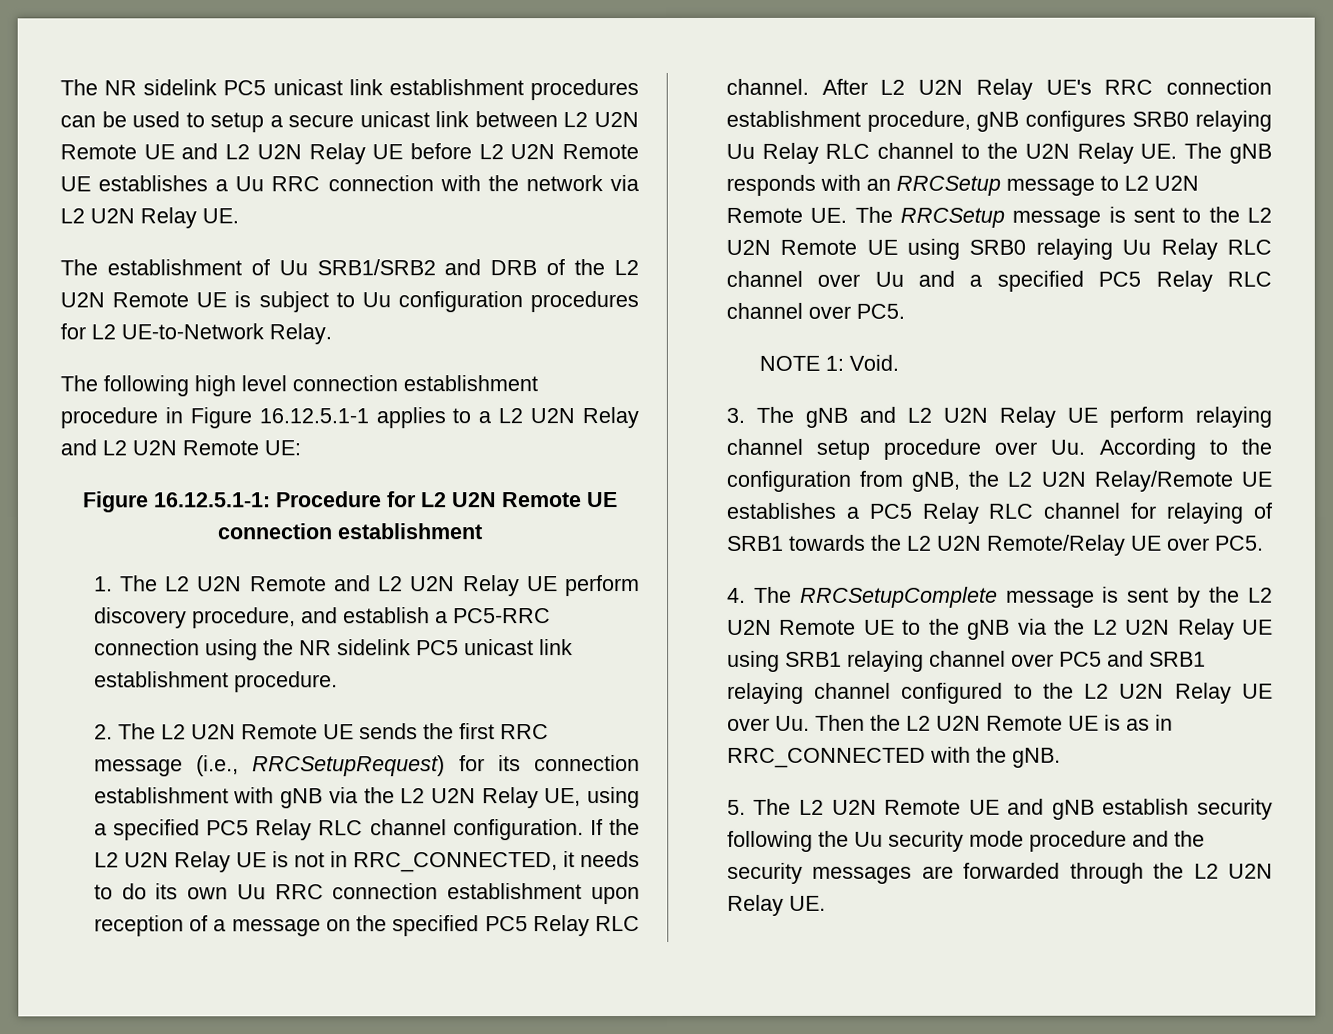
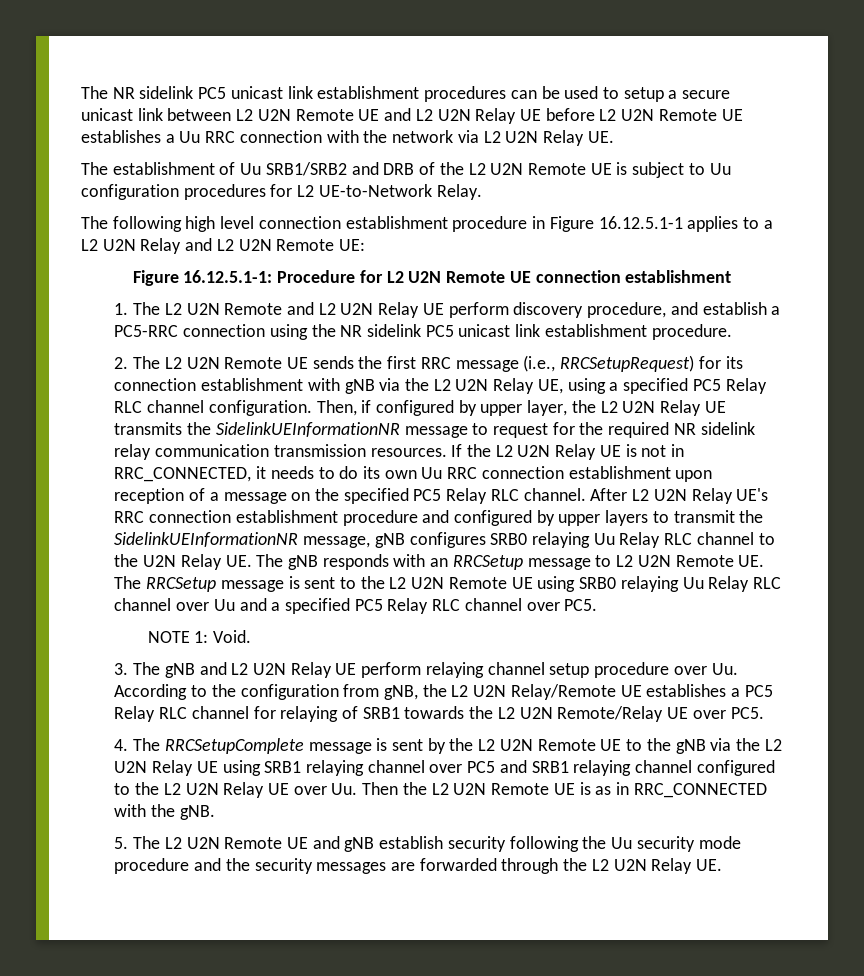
+ Then, if configured by upper layer, the L2 U2N Relay UE transmits the SidelinkUEInformationNR message to request for the required NR sidelink relay communication transmission resources.
- After L2 U2N Relay UE's RRC connection establishment procedure, gNB configures SRB0 relaying Uu Relay RLC channel to the U2N Relay UE. The gNB responds with an RRCSetup message to L2 U2N Remote UE. The RRCSetup message is sent to the L2 U2N Remote UE using SRB0 relaying Uu Relay RLC channel over Uu and a specified PC5 Relay RLC channel over PC5.
+ After L2 U2N Relay UE's RRC connection establishment procedure and configured by upper layers to transmit the SidelinkUEInformationNR message, gNB configures SRB0 relaying Uu Relay RLC channel to the U2N Relay UE. The gNB responds with an RRCSetup message to L2 U2N Remote UE. The RRCSetup message is sent to the L2 U2N Remote UE using SRB0 relaying Uu Relay RLC channel over Uu and a specified PC5 Relay RLC channel over PC5.

